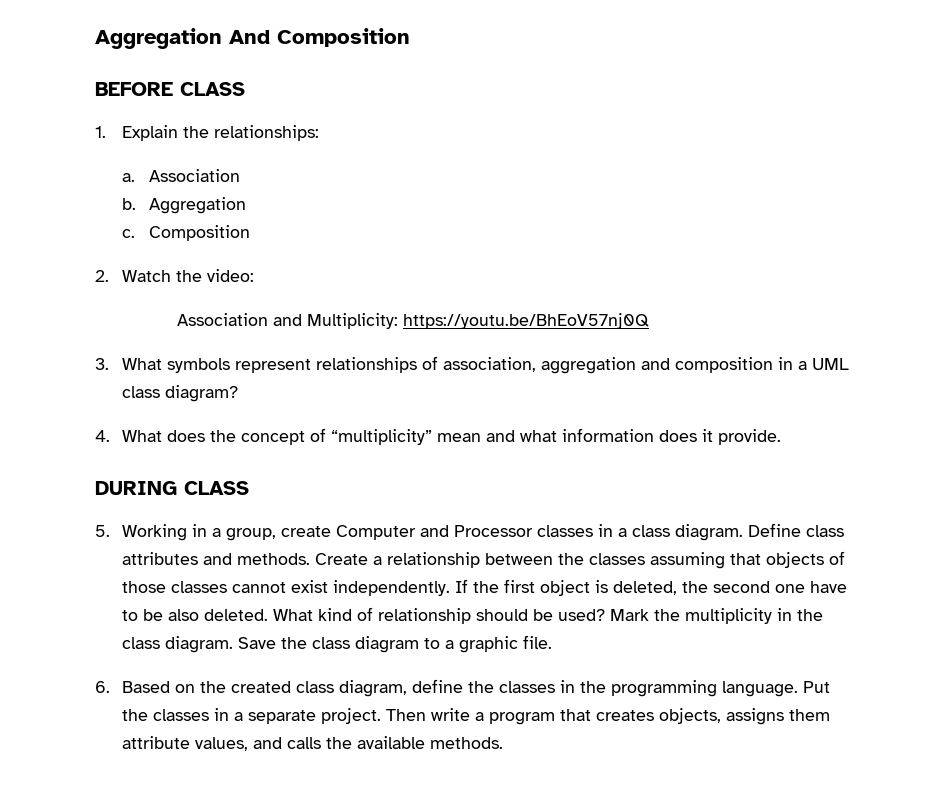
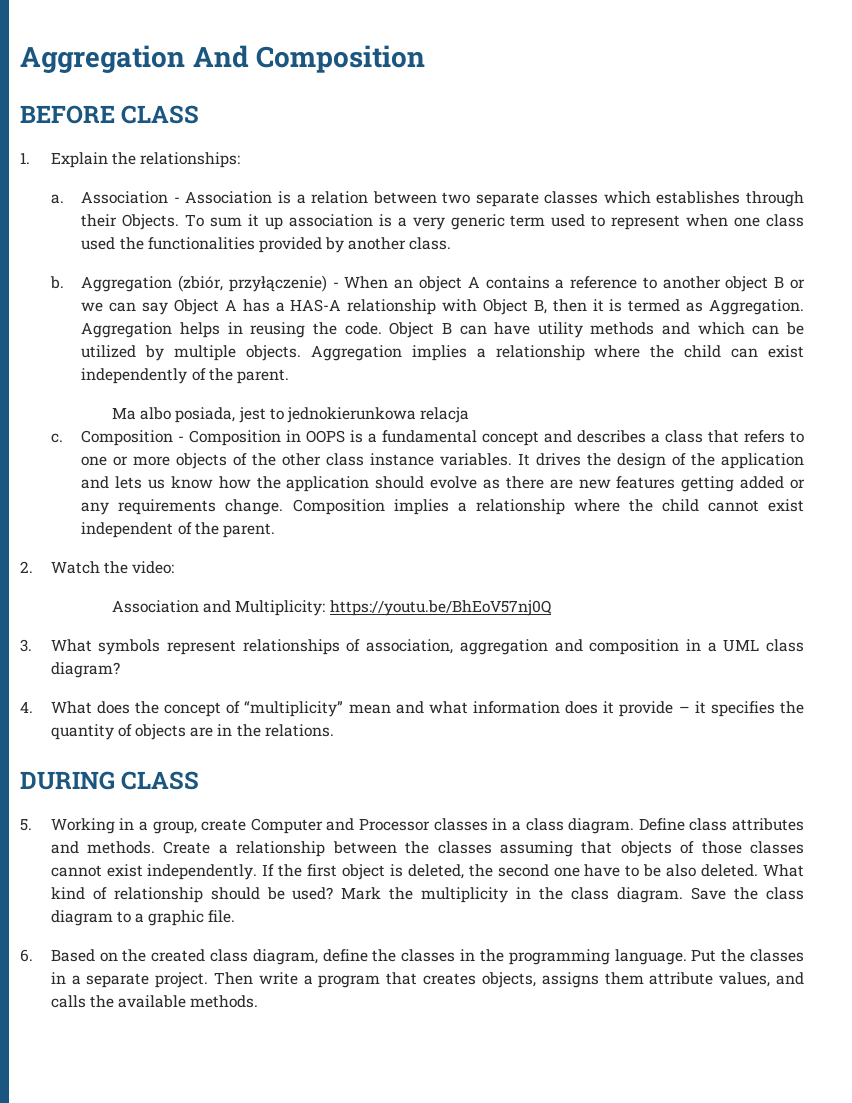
- a. Association
- b. Aggregation
- c. Composition
+ a. Association - Association is a relation between two separate classes which establishes through their Objects. To sum it up association is a very generic term used to represent when one class used the functionalities provided by another class.
+ b. Aggregation (zbiór, przyłączenie) - When an object A contains a reference to another object B or we can say Object A has a HAS-A relationship with Object B, then it is termed as Aggregation. Aggregation helps in reusing the code. Object B can have utility methods and which can be utilized by multiple objects. Aggregation implies a relationship where the child can exist independently of the parent.
+ Ma albo posiada, jest to jednokierunkowa relacja
+ c. Composition - Composition in OOPS is a fundamental concept and describes a class that refers to one or more objects of the other class instance variables. It drives the design of the application and lets us know how the application should evolve as there are new features getting added or any requirements change. Composition implies a relationship where the child cannot exist independent of the parent.
- 4. What does the concept of “multiplicity” mean and what information does it provide.
+ 4. What does the concept of “multiplicity” mean and what information does it provide – it specifies the quantity of objects are in the relations.

